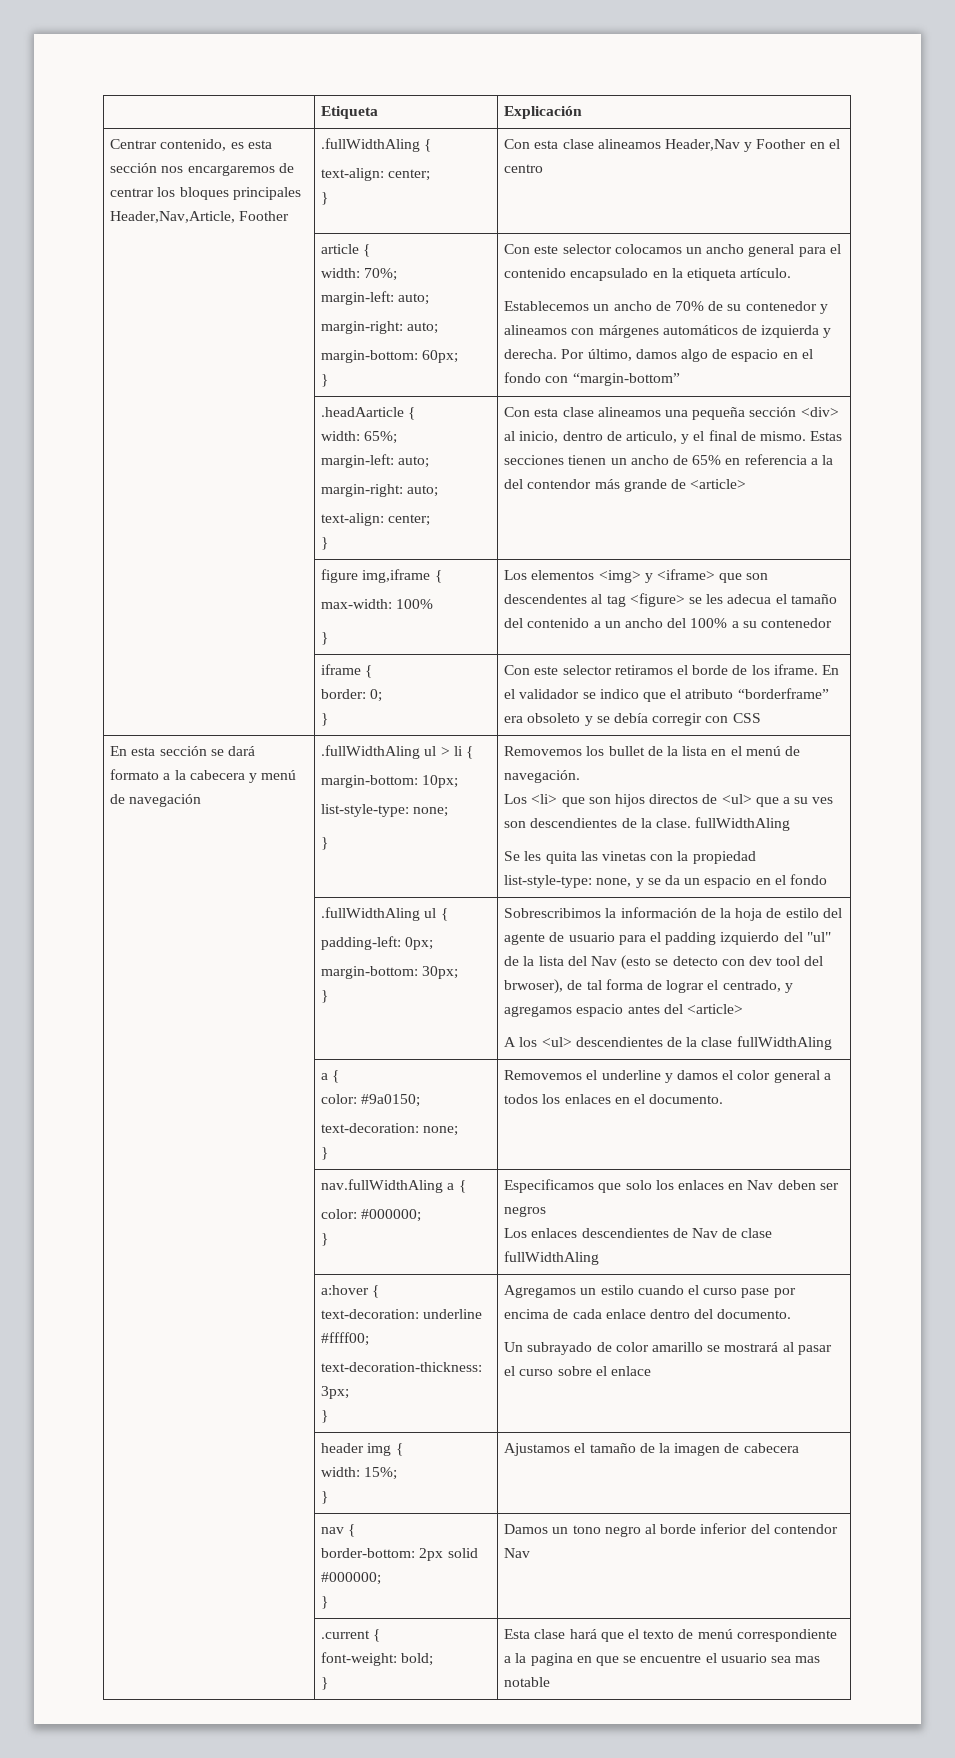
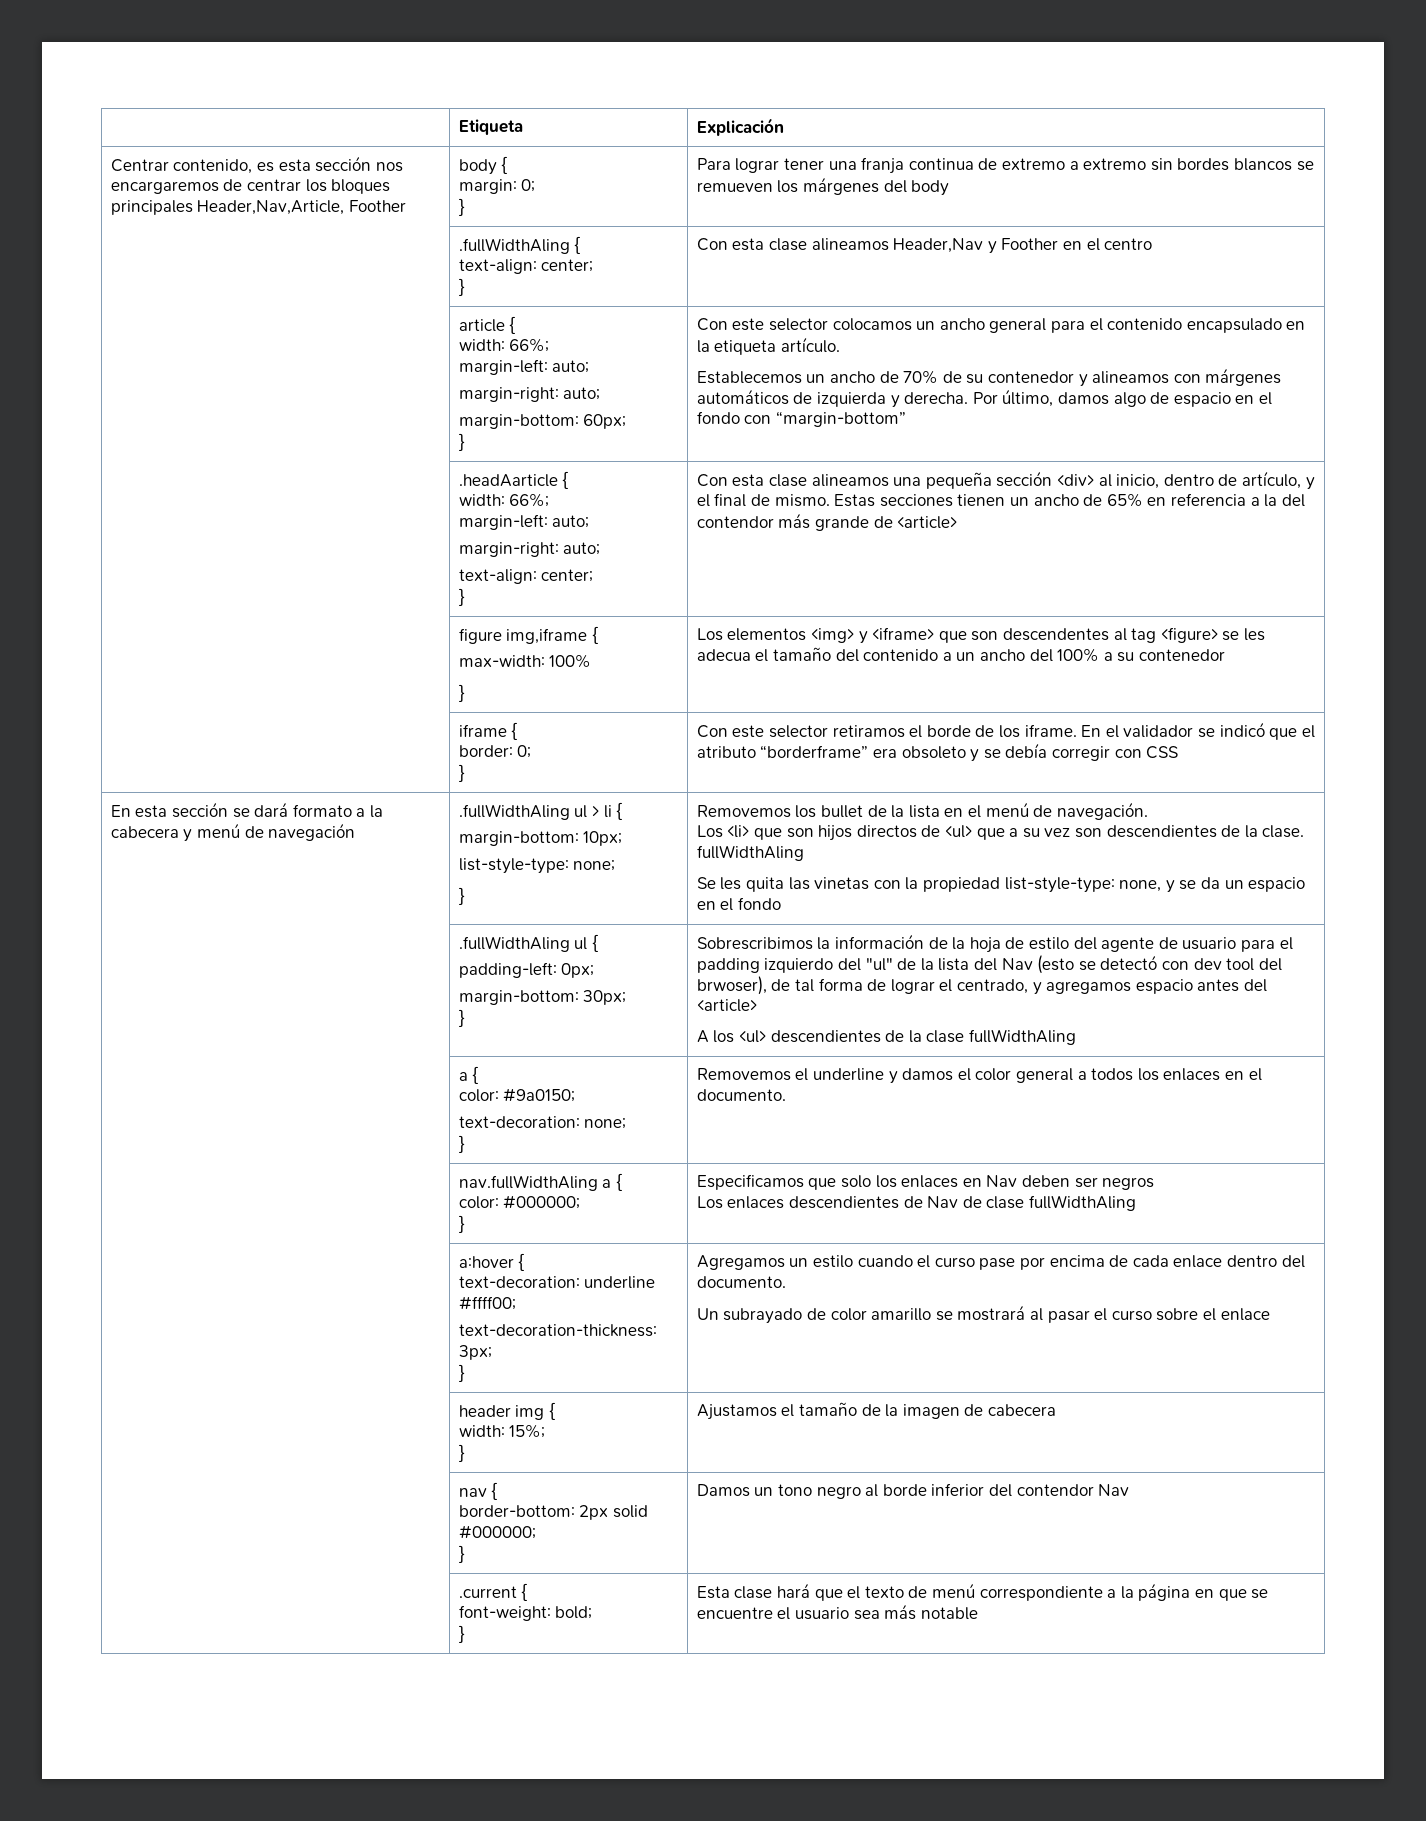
- Centrar contenido, es esta sección nos encargaremos de centrar los bloques principales Header,Nav,Article, Foother | .fullWidthAling {
+ Centrar contenido, es esta sección nos encargaremos de centrar los bloques principales Header,Nav,Article, Foother | body {
+ margin: 0;
+ } | Para lograr tener una franja continua de extremo a extremo sin bordes blancos se remueven los márgenes del body
+ | .fullWidthAling {
  article {
- width: 70%;
+ width: 66%;
  .headAarticle {
- width: 65%;
+ width: 66%;
- Con esta clase alineamos una pequeña sección <div> al inicio, dentro de articulo, y el final de mismo.
+ Con esta clase alineamos una pequeña sección <div> al inicio, dentro de artículo, y el final de mismo.
  | iframe {
  border: 0;
- } | Con este selector retiramos el borde de los iframe. En el validador se indico que el atributo “borderframe” era obsoleto y se debía corregir con CSS
+ } | Con este selector retiramos el borde de los iframe. En el validador se indicó que el atributo “borderframe” era obsoleto y se debía corregir con CSS
- Los <li> que son hijos directos de <ul> que a su ves son descendientes de la clase. fullWidthAling
+ Los <li> que son hijos directos de <ul> que a su vez son descendientes de la clase. fullWidthAling
- Sobrescribimos la información de la hoja de estilo del agente de usuario para el padding izquierdo del "ul" de la lista del Nav (esto se detecto con dev tool del brwoser), de tal forma de lograr el centrado, y agregamos espacio antes del <article>
+ Sobrescribimos la información de la hoja de estilo del agente de usuario para el padding izquierdo del "ul" de la lista del Nav (esto se detectó con dev tool del brwoser), de tal forma de lograr el centrado, y agregamos espacio antes del <article>
  | .current {
  font-weight: bold;
- } | Esta clase hará que el texto de menú correspondiente a la pagina en que se encuentre el usuario sea mas notable
+ } | Esta clase hará que el texto de menú correspondiente a la página en que se encuentre el usuario sea más notable

